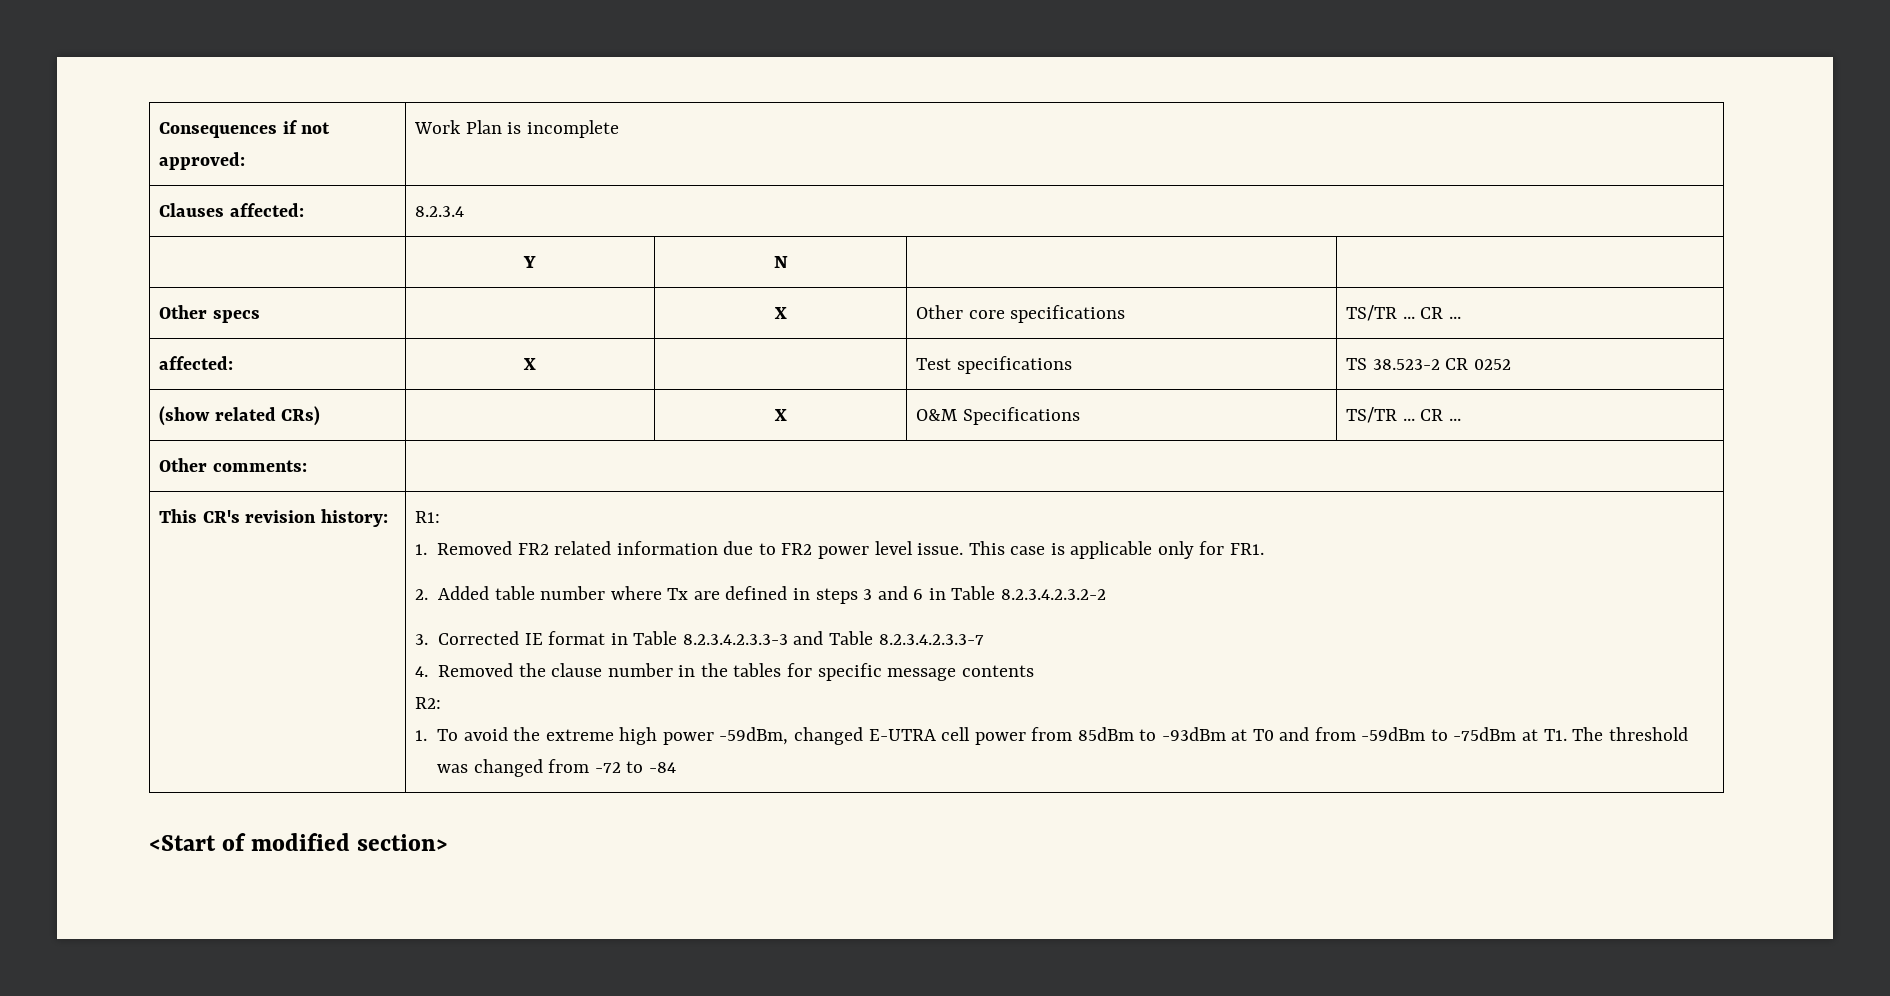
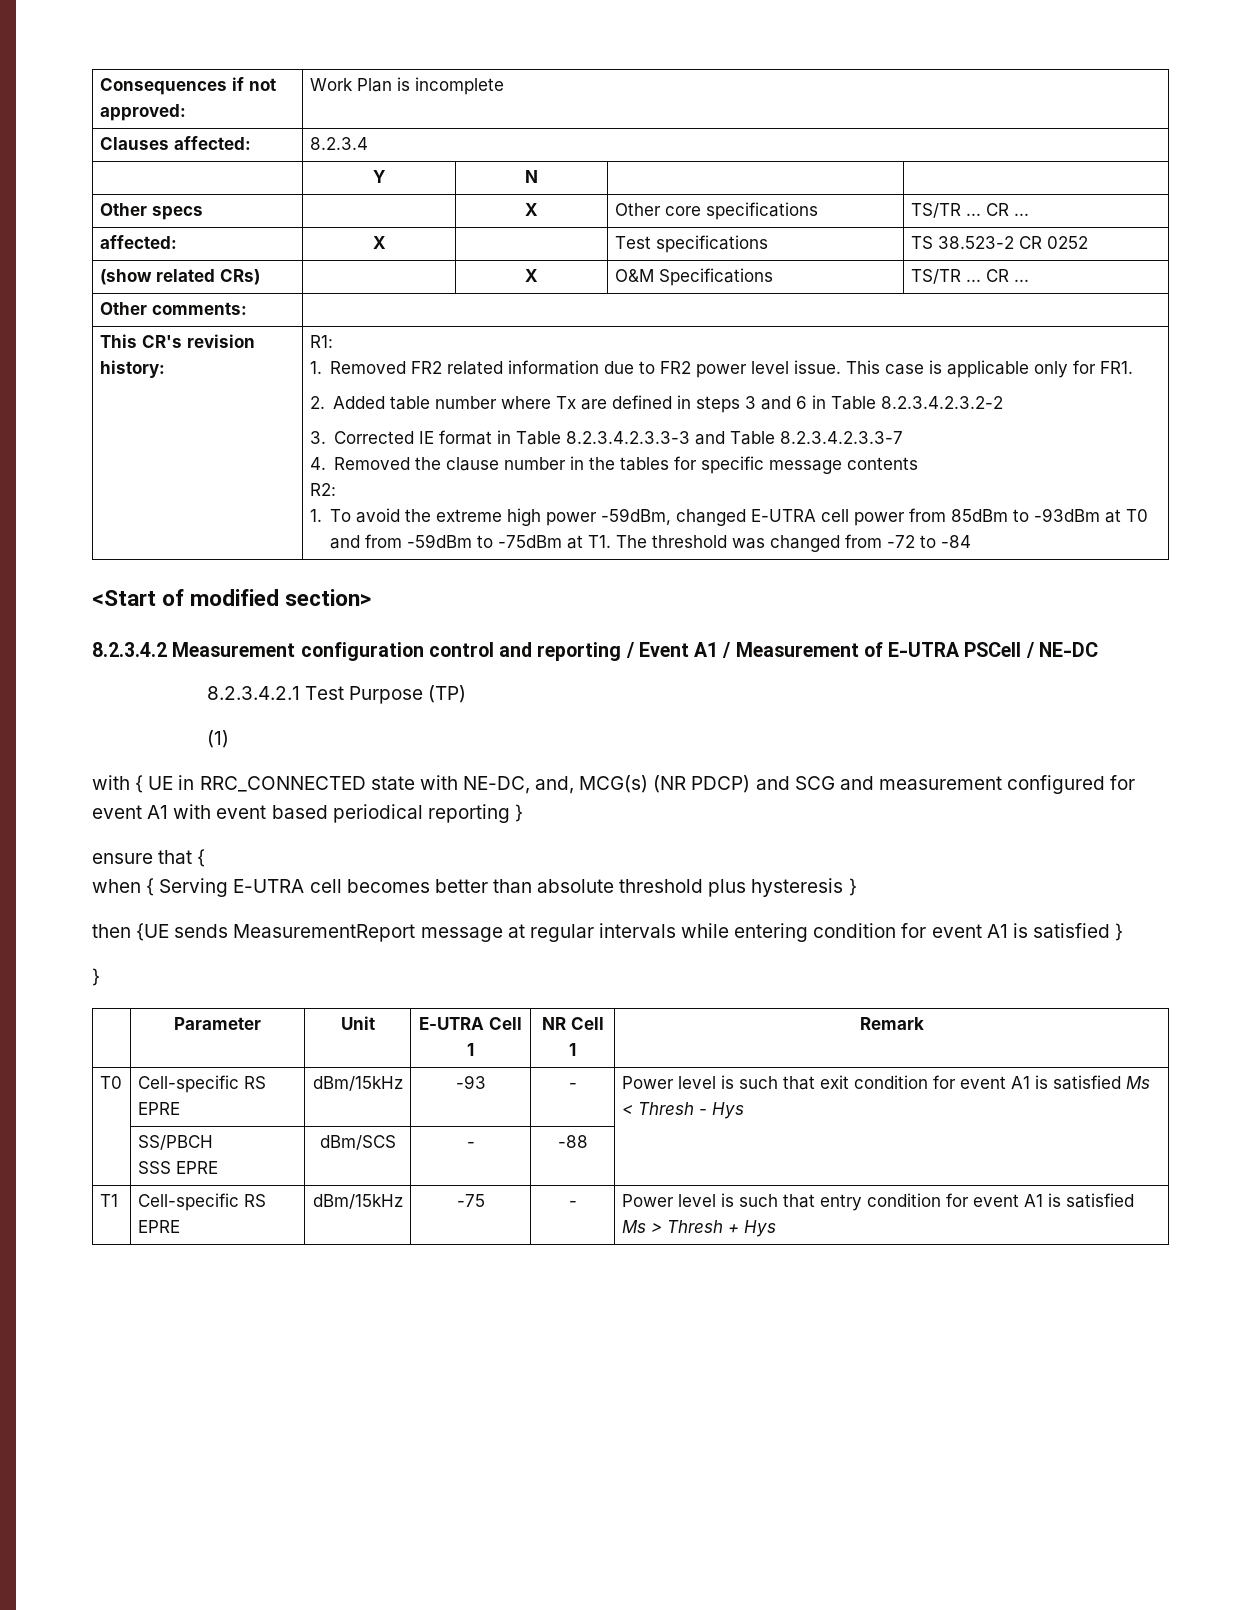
+ 8.2.3.4.2 Measurement configuration control and reporting / Event A1 / Measurement of E-UTRA PSCell / NE-DC
+ 8.2.3.4.2.1 Test Purpose (TP)
+ (1)
+ with { UE in RRC_CONNECTED state with NE-DC, and, MCG(s) (NR PDCP) and SCG and measurement configured for event A1 with event based periodical reporting }
+ ensure that {
+ when { Serving E-UTRA cell becomes better than absolute threshold plus hysteresis }
+ then {UE sends MeasurementReport message at regular intervals while entering condition for event A1 is satisfied }
+ }
+ | Parameter | Unit | E-UTRA Cell 1 | NR Cell 1 | Remark
+ T0 | Cell-specific RS EPRE | dBm/15kHz | -93 | - | Power level is such that exit condition for event A1 is satisfied Ms < Thresh - Hys
+ | SS/PBCH
+ SSS EPRE | dBm/SCS | - | -88 |
+ T1 | Cell-specific RS EPRE | dBm/15kHz | -75 | - | Power level is such that entry condition for event A1 is satisfied Ms > Thresh + Hys

